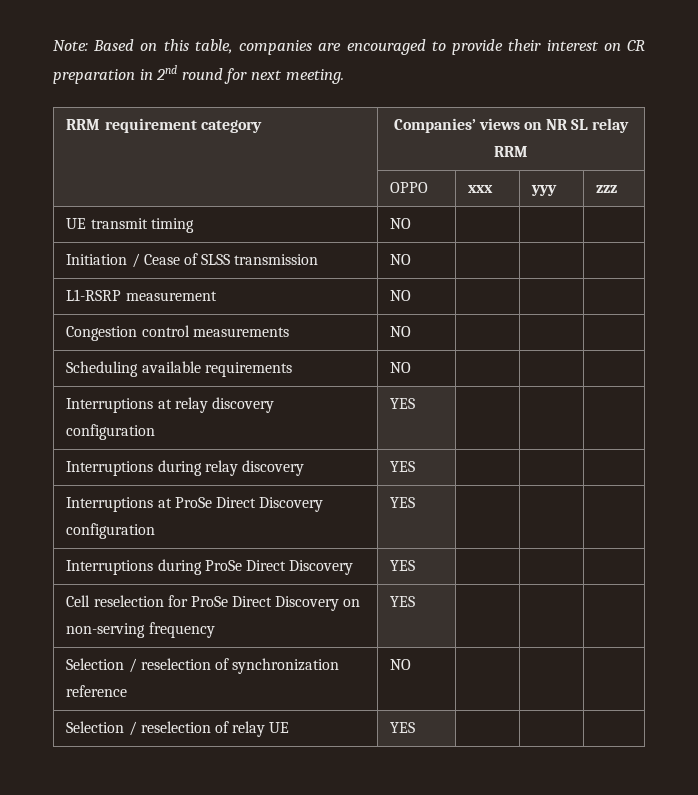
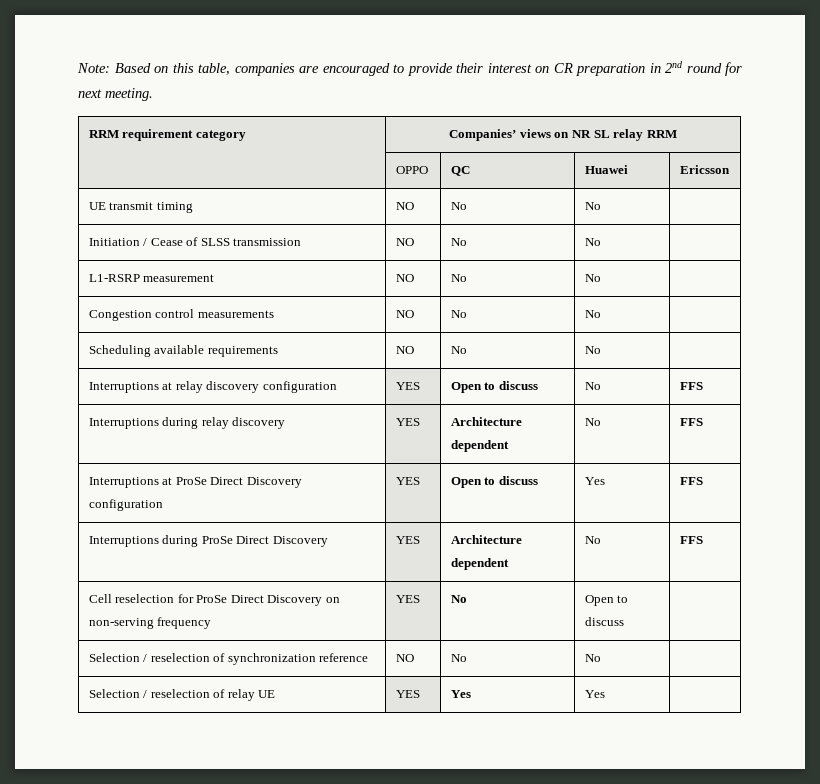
- | OPPO | xxx | yyy | zzz
+ | OPPO | QC | Huawei | Ericsson
- UE transmit timing | NO | | |
+ UE transmit timing | NO | No | No |
- Initiation / Cease of SLSS transmission | NO | | |
+ Initiation / Cease of SLSS transmission | NO | No | No |
- L1-RSRP measurement | NO | | |
+ L1-RSRP measurement | NO | No | No |
- Congestion control measurements | NO | | |
+ Congestion control measurements | NO | No | No |
- Scheduling available requirements | NO | | |
+ Scheduling available requirements | NO | No | No |
- Interruptions at relay discovery configuration | YES | | |
+ Interruptions at relay discovery configuration | YES | Open to discuss | No | FFS
- Interruptions during relay discovery | YES | | |
+ Interruptions during relay discovery | YES | Architecture dependent | No | FFS
- Interruptions at ProSe Direct Discovery configuration | YES | | |
+ Interruptions at ProSe Direct Discovery configuration | YES | Open to discuss | Yes | FFS
- Interruptions during ProSe Direct Discovery | YES | | |
+ Interruptions during ProSe Direct Discovery | YES | Architecture dependent | No | FFS
- Cell reselection for ProSe Direct Discovery on non-serving frequency | YES | | |
+ Cell reselection for ProSe Direct Discovery on non-serving frequency | YES | No | Open to discuss |
- Selection / reselection of synchronization reference | NO | | |
+ Selection / reselection of synchronization reference | NO | No | No |
- Selection / reselection of relay UE | YES | | |
+ Selection / reselection of relay UE | YES | Yes | Yes |

